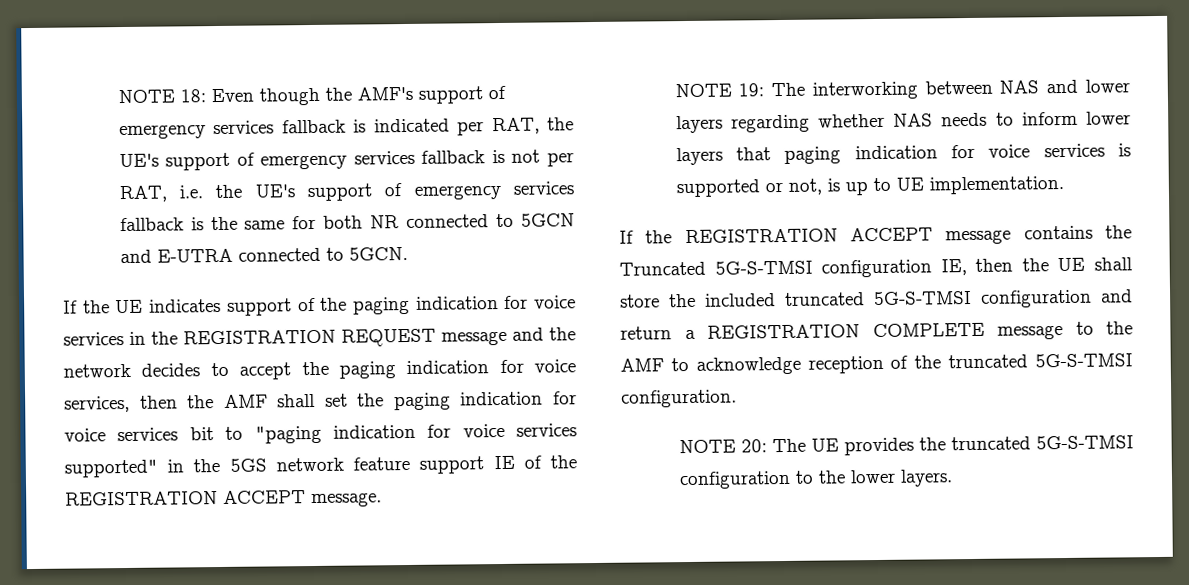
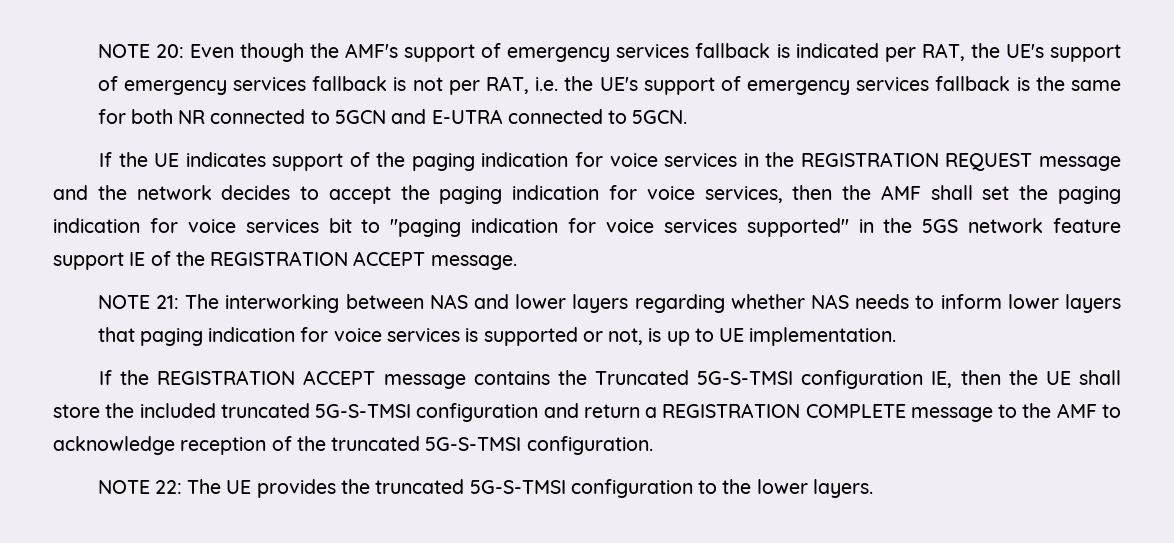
- NOTE 18: Even though the AMF's support of emergency services fallback is indicated per RAT, the UE's support of emergency services fallback is not per RAT, i.e. the UE's support of emergency services fallback is the same for both NR connected to 5GCN and E-UTRA connected to 5GCN.
+ NOTE 20: Even though the AMF's support of emergency services fallback is indicated per RAT, the UE's support of emergency services fallback is not per RAT, i.e. the UE's support of emergency services fallback is the same for both NR connected to 5GCN and E-UTRA connected to 5GCN.
- NOTE 19: The interworking between NAS and lower layers regarding whether NAS needs to inform lower layers that paging indication for voice services is supported or not, is up to UE implementation.
+ NOTE 21: The interworking between NAS and lower layers regarding whether NAS needs to inform lower layers that paging indication for voice services is supported or not, is up to UE implementation.
- NOTE 20: The UE provides the truncated 5G-S-TMSI configuration to the lower layers.
+ NOTE 22: The UE provides the truncated 5G-S-TMSI configuration to the lower layers.

